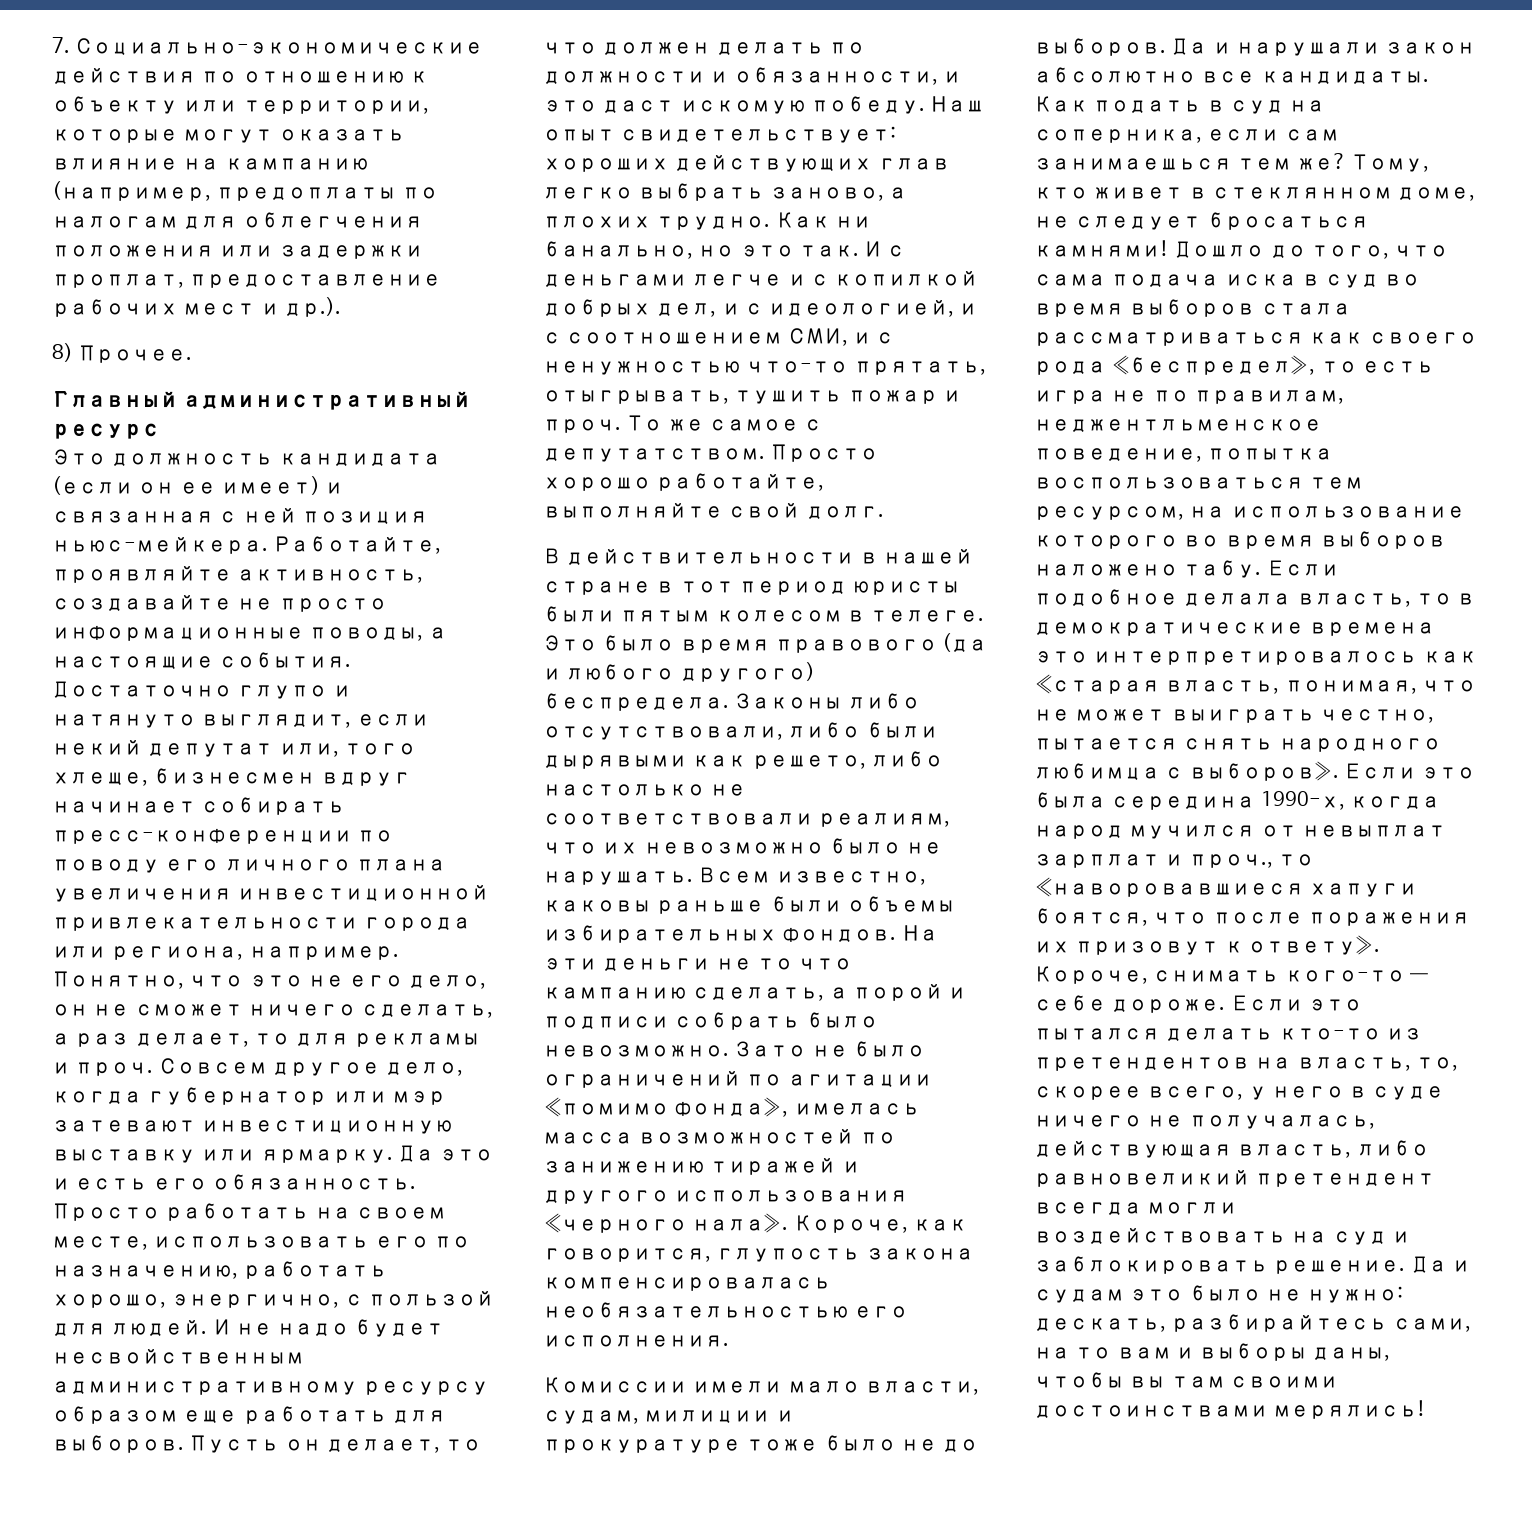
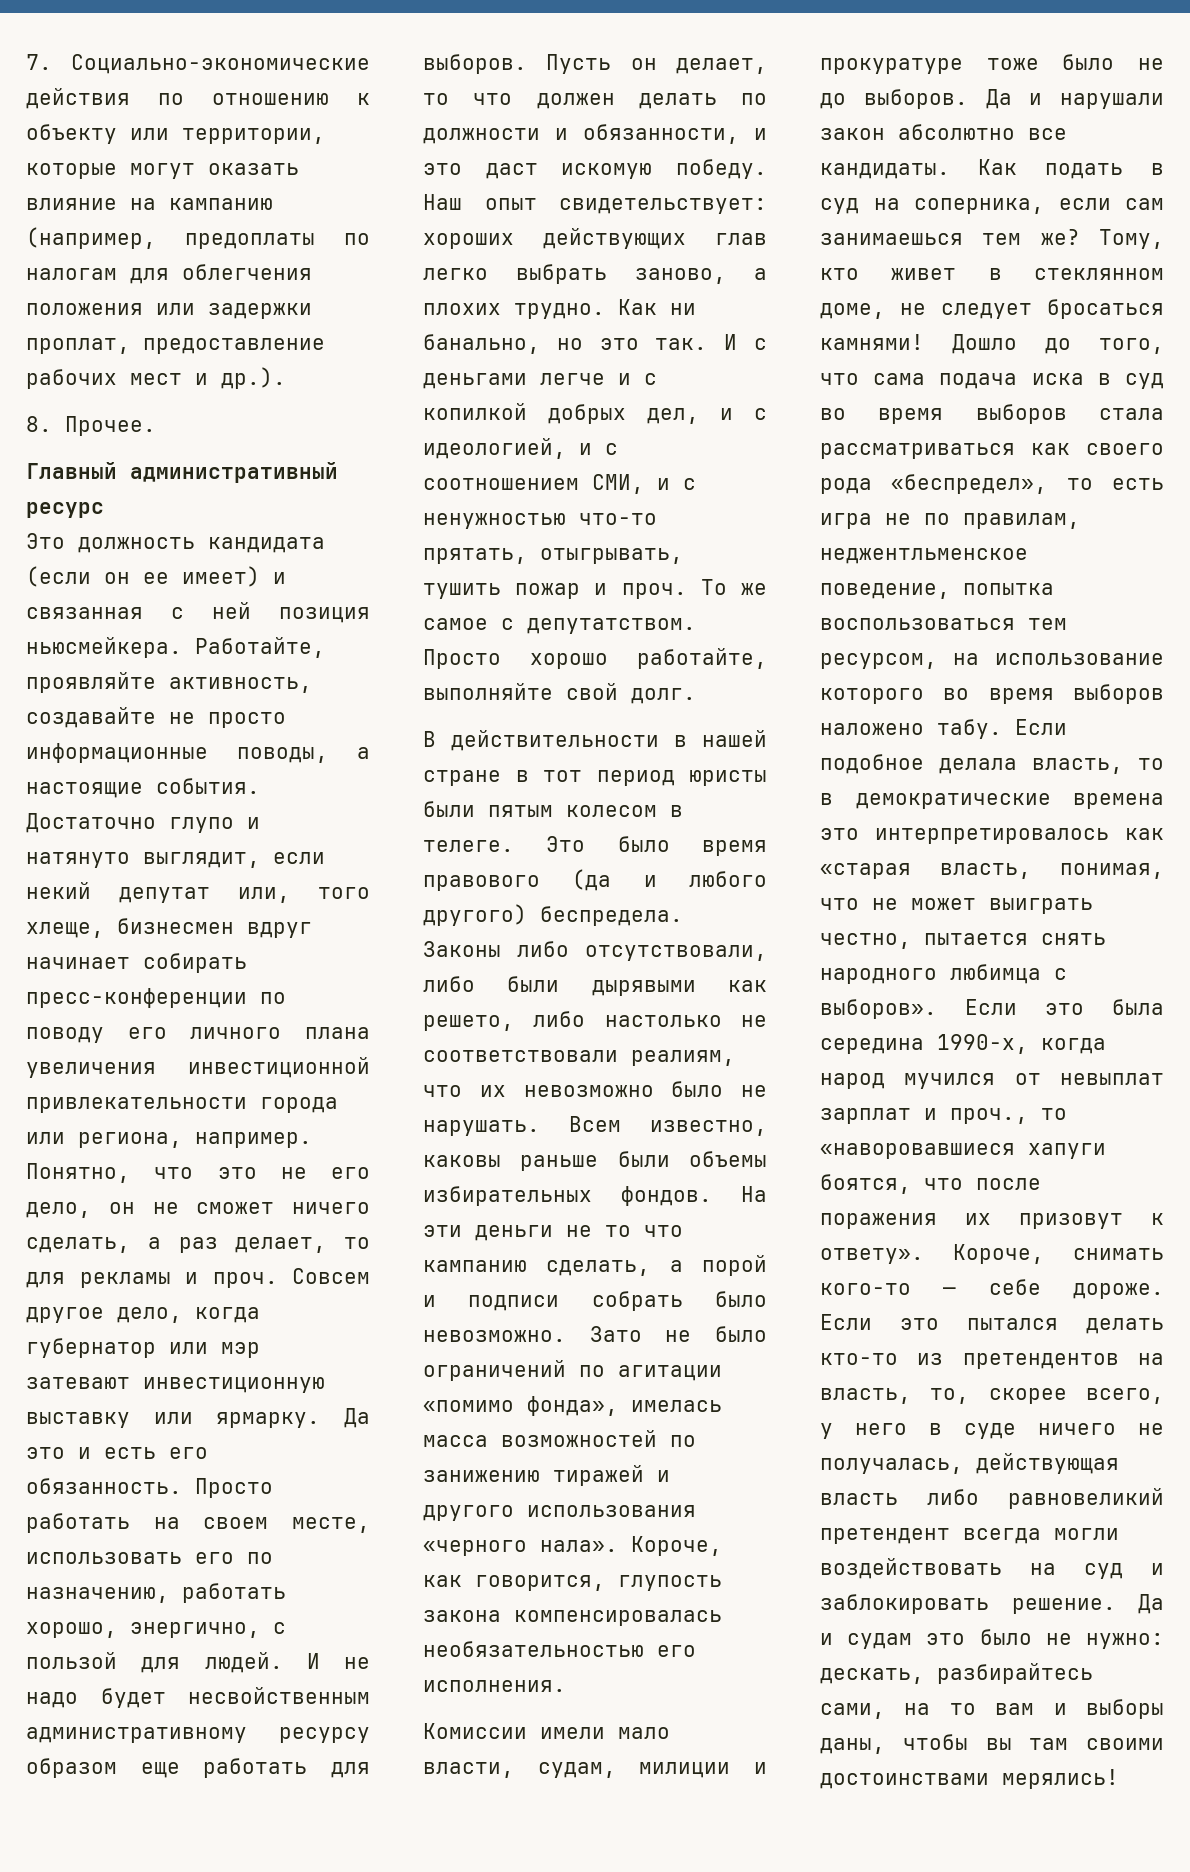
- 8) Прочее.
+ 8. Прочее.
- Это должность кандидата (если он ее имеет) и связанная с ней позиция ньюс-мейкера.
+ Это должность кандидата (если он ее имеет) и связанная с ней позиция ньюсмейкера.
- Если это пытался делать кто-то из претендентов на власть, то, скорее всего, у него в суде ничего не получалась, действующая власть, либо равновеликий претендент всегда могли воздействовать на суд и заблокировать решение.
+ Если это пытался делать кто-то из претендентов на власть, то, скорее всего, у него в суде ничего не получалась, действующая власть либо равновеликий претендент всегда могли воздействовать на суд и заблокировать решение.

